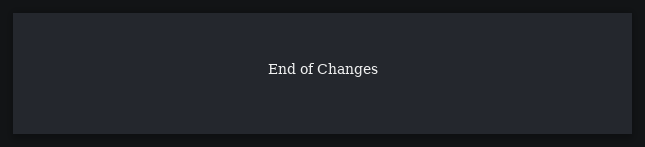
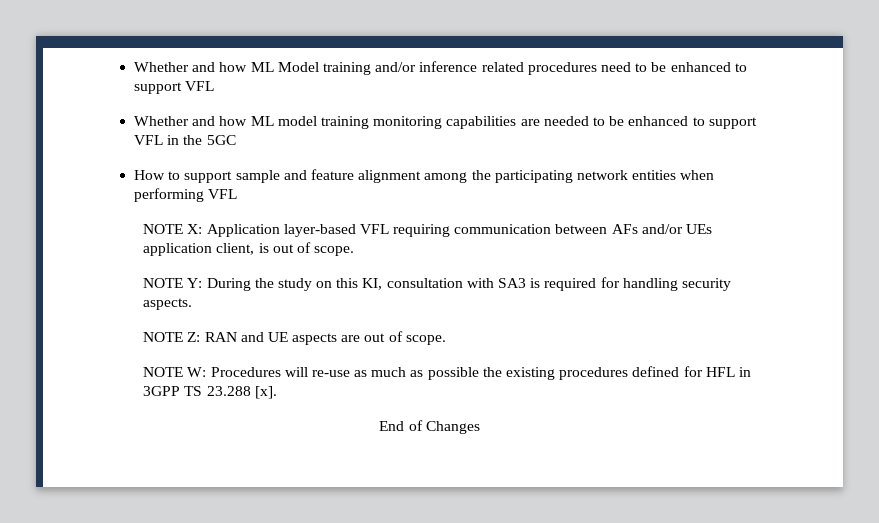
+ Whether and how ML Model training and/or inference related procedures need to be enhanced to support VFL
+ Whether and how ML model training monitoring capabilities are needed to be enhanced to support VFL in the 5GC
+ How to support sample and feature alignment among the participating network entities when performing VFL
+ NOTE X: Application layer-based VFL requiring communication between AFs and/or UEs application client, is out of scope.
+ NOTE Y: During the study on this KI, consultation with SA3 is required for handling security aspects.
+ NOTE Z: RAN and UE aspects are out of scope.
+ NOTE W: Procedures will re-use as much as possible the existing procedures defined for HFL in 3GPP TS 23.288 [x].

